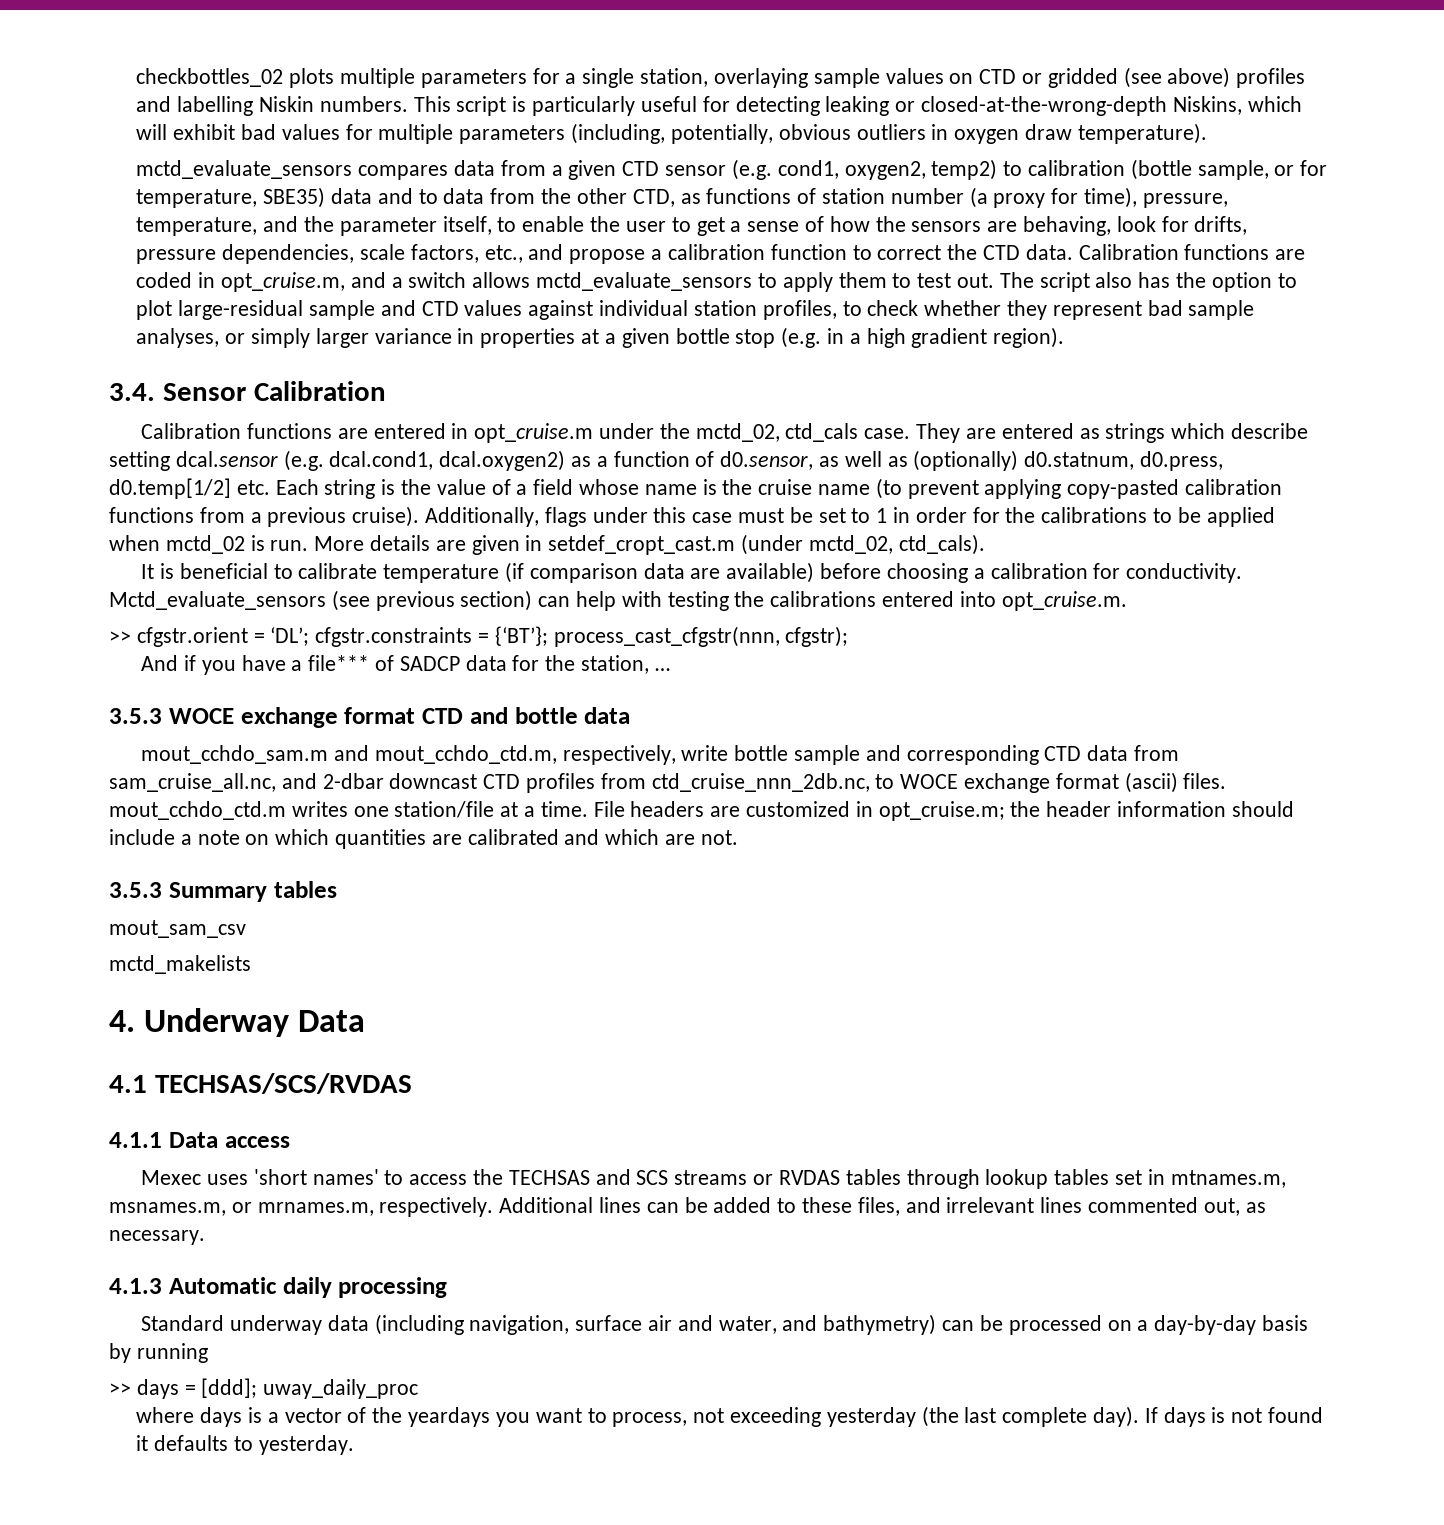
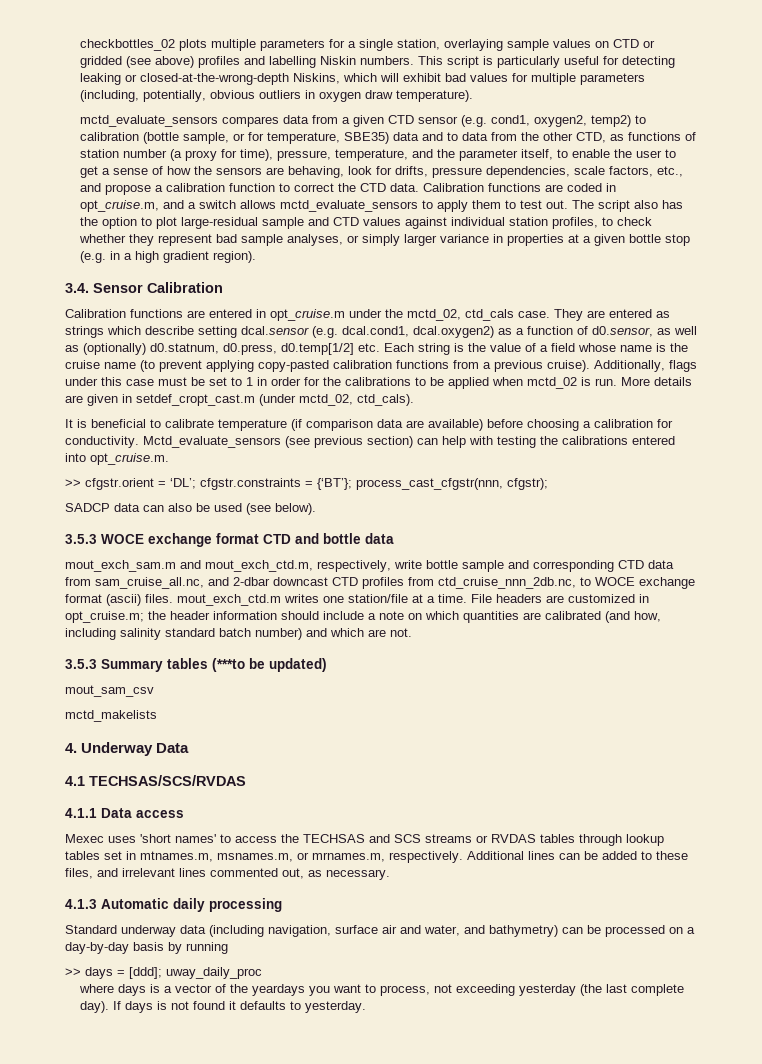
- And if you have a file*** of SADCP data for the station, …
+ SADCP data can also be used (see below).
- mout_cchdo_sam.m and mout_cchdo_ctd.m, respectively, write bottle sample and corresponding CTD data from sam_cruise_all.nc, and 2-dbar downcast CTD profiles from ctd_cruise_nnn_2db.nc, to WOCE exchange format (ascii) files. mout_cchdo_ctd.m writes one station/file at a time.
+ mout_exch_sam.m and mout_exch_ctd.m, respectively, write bottle sample and corresponding CTD data from sam_cruise_all.nc, and 2-dbar downcast CTD profiles from ctd_cruise_nnn_2db.nc, to WOCE exchange format (ascii) files. mout_exch_ctd.m writes one station/file at a time.
- File headers are customized in opt_cruise.m; the header information should include a note on which quantities are calibrated and which are not.
+ File headers are customized in opt_cruise.m; the header information should include a note on which quantities are calibrated (and how, including salinity standard batch number) and which are not.
- 3.5.3 Summary tables
+ 3.5.3 Summary tables (***to be updated)

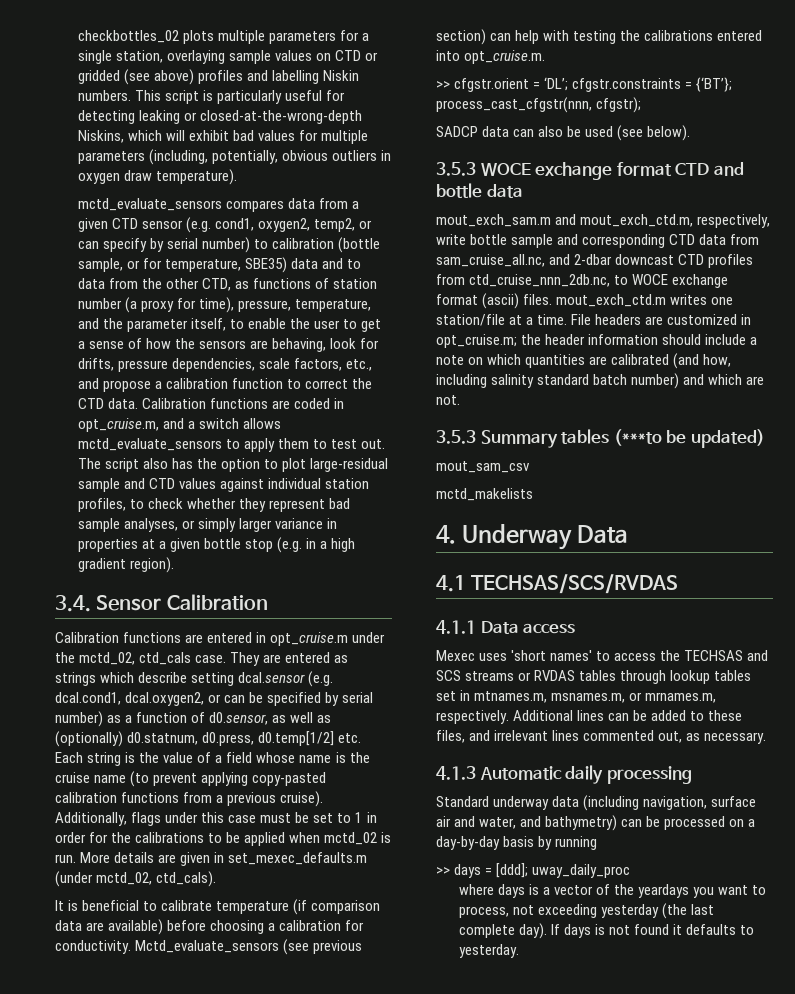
- mctd_evaluate_sensors compares data from a given CTD sensor (e.g. cond1, oxygen2, temp2) to calibration (bottle sample, or for temperature, SBE35) data and to data from the other CTD, as functions of station number (a proxy for time), pressure, temperature, and the parameter itself, to enable the user to get a sense of how the sensors are behaving, look for drifts, pressure dependencies, scale factors, etc., and propose a calibration function to correct the CTD data.
+ mctd_evaluate_sensors compares data from a given CTD sensor (e.g. cond1, oxygen2, temp2, or can specify by serial number) to calibration (bottle sample, or for temperature, SBE35) data and to data from the other CTD, as functions of station number (a proxy for time), pressure, temperature, and the parameter itself, to enable the user to get a sense of how the sensors are behaving, look for drifts, pressure dependencies, scale factors, etc., and propose a calibration function to correct the CTD data.
- They are entered as strings which describe setting dcal.sensor (e.g. dcal.cond1, dcal.oxygen2) as a function of d0.sensor, as well as (optionally) d0.statnum, d0.press, d0.temp[1/2] etc. Each string is the value of a field whose name is the cruise name (to prevent applying copy-pasted calibration functions from a previous cruise).
+ They are entered as strings which describe setting dcal.sensor (e.g. dcal.cond1, dcal.oxygen2, or can be specified by serial number) as a function of d0.sensor, as well as (optionally) d0.statnum, d0.press, d0.temp[1/2] etc. Each string is the value of a field whose name is the cruise name (to prevent applying copy-pasted calibration functions from a previous cruise).
- More details are given in setdef_cropt_cast.m (under mctd_02, ctd_cals).
+ More details are given in set_mexec_defaults.m (under mctd_02, ctd_cals).

